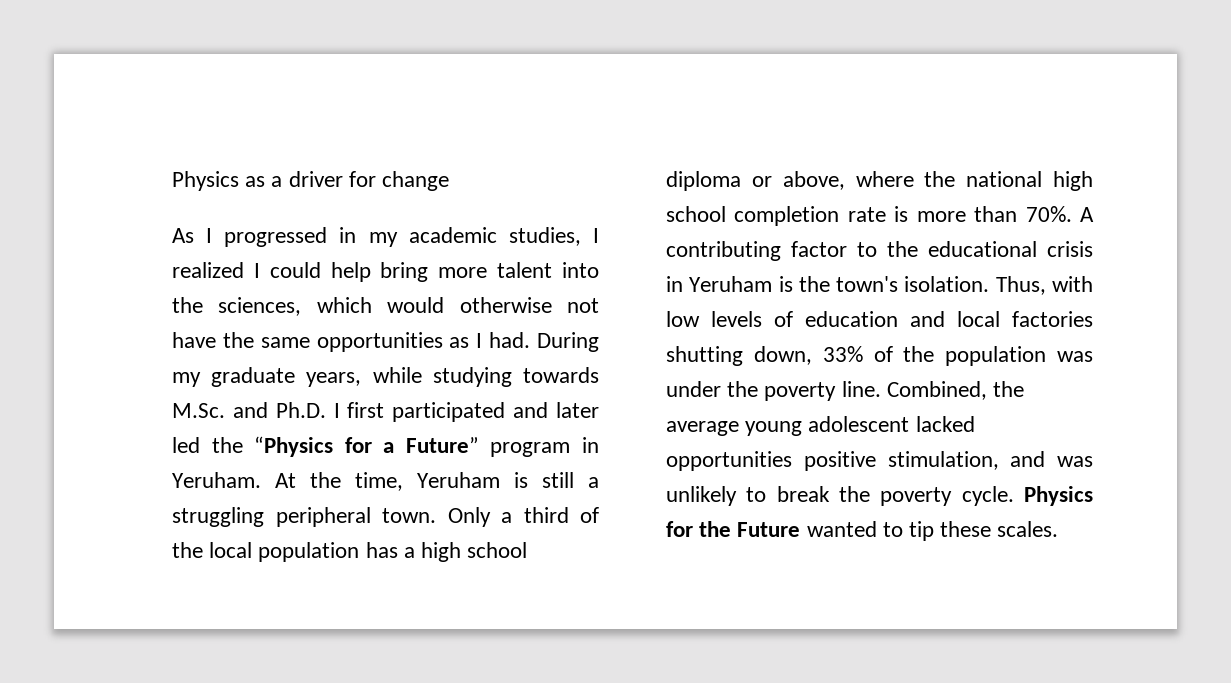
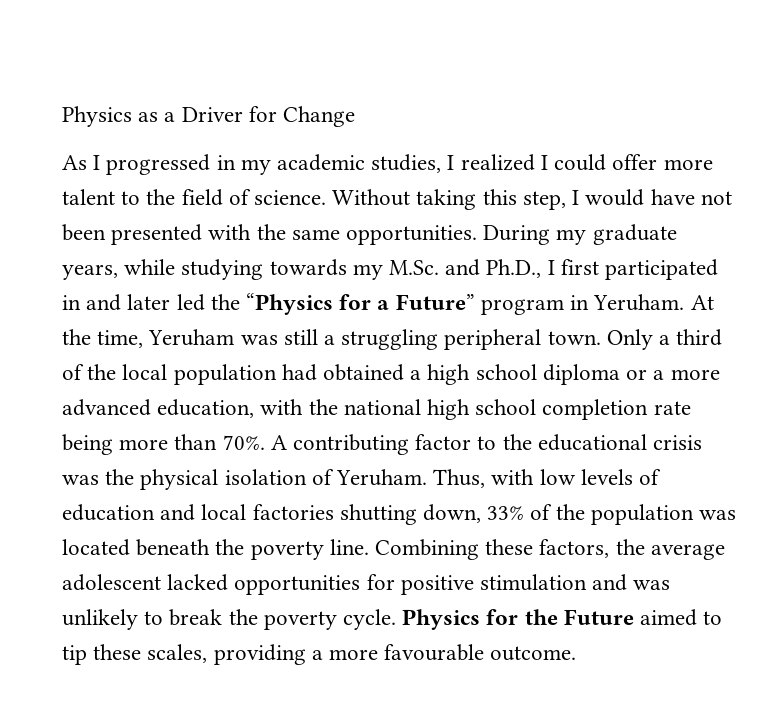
- Physics as a driver for change
+ Physics as a Driver for Change
- As I progressed in my academic studies, I realized I could help bring more talent into the sciences, which would otherwise not have the same opportunities as I had.
+ As I progressed in my academic studies, I realized I could offer more talent to the field of science. Without taking this step, I would have not been presented with the same opportunities.
- During my graduate years, while studying towards M.Sc. and Ph.D. I first participated and later led the “Physics for a Future” program in Yeruham.
+ During my graduate years, while studying towards my M.Sc. and Ph.D., I first participated in and later led the “Physics for a Future” program in Yeruham.
- At the time, Yeruham is still a struggling peripheral town.
+ At the time, Yeruham was still a struggling peripheral town.
- Only a third of the local population has a high school diploma or above, where the national high school completion rate is more than 70%.
+ Only a third of the local population had obtained a high school diploma or a more advanced education, with the national high school completion rate being more than 70%.
- A contributing factor to the educational crisis in Yeruham is the town's isolation.
+ A contributing factor to the educational crisis was the physical isolation of Yeruham.
- Thus, with low levels of education and local factories shutting down, 33% of the population was under the poverty line.
+ Thus, with low levels of education and local factories shutting down, 33% of the population was located beneath the poverty line.
- Combined, the average young adolescent lacked opportunities positive stimulation, and was unlikely to break the poverty cycle.
+ Combining these factors, the average adolescent lacked opportunities for positive stimulation and was unlikely to break the poverty cycle.
- Physics for the Future wanted to tip these scales.
+ Physics for the Future aimed to tip these scales, providing a more favourable outcome.

